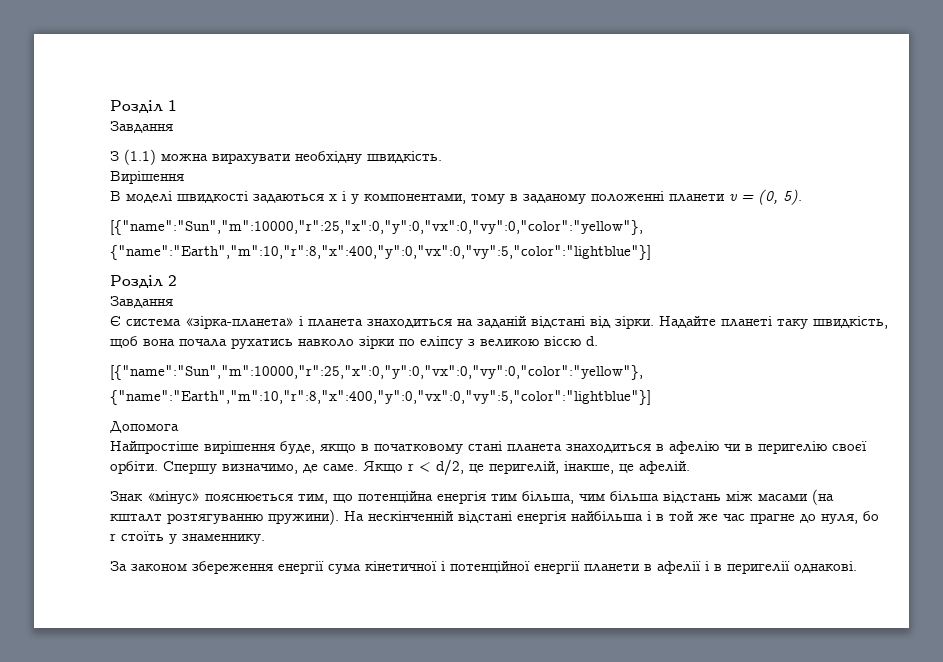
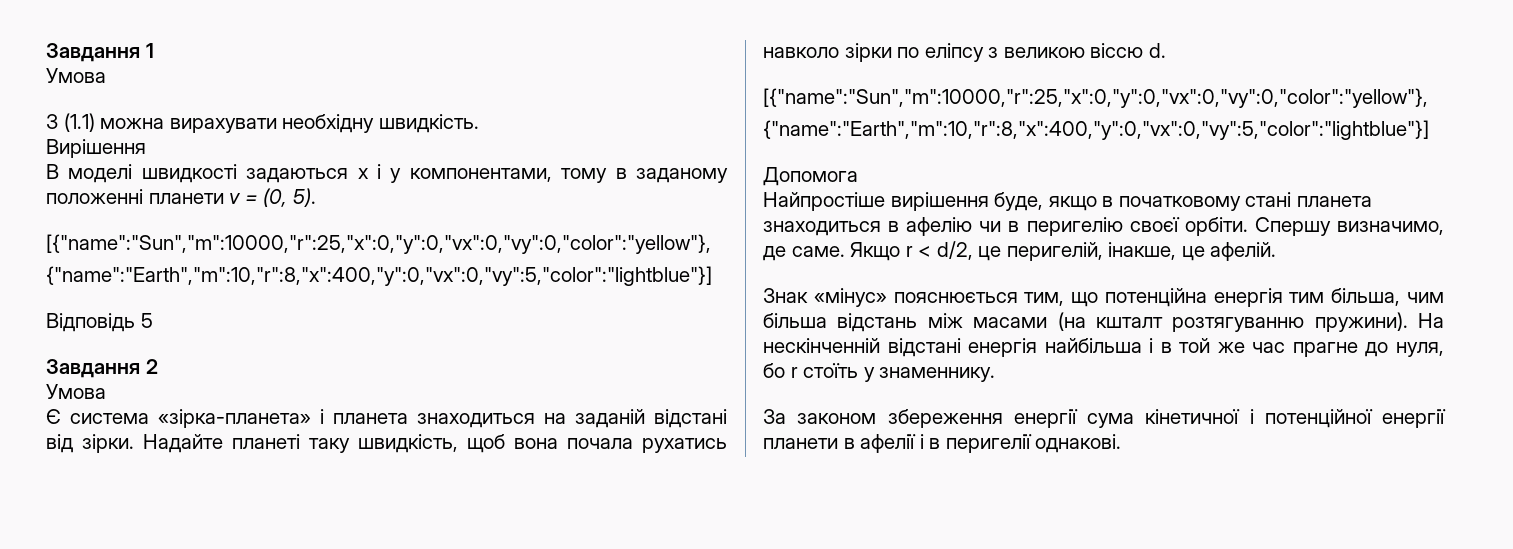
- Розділ 1
- Завдання
+ Завдання 1
+ Умова
- Розділ 2
- Завдання
+ Відповідь 5
+ Завдання 2
+ Умова

